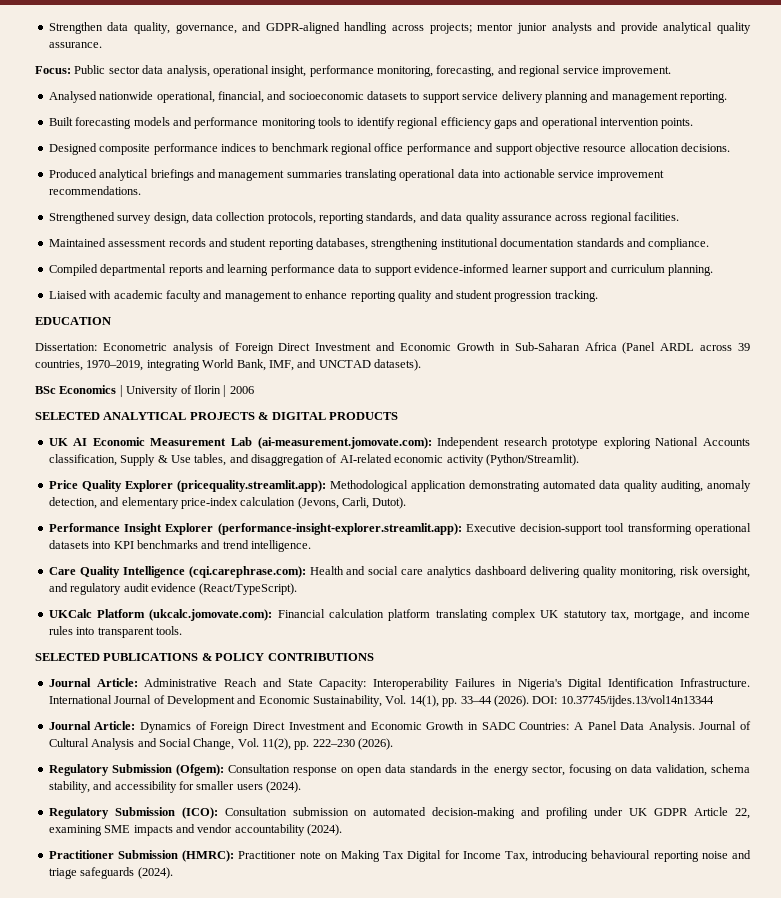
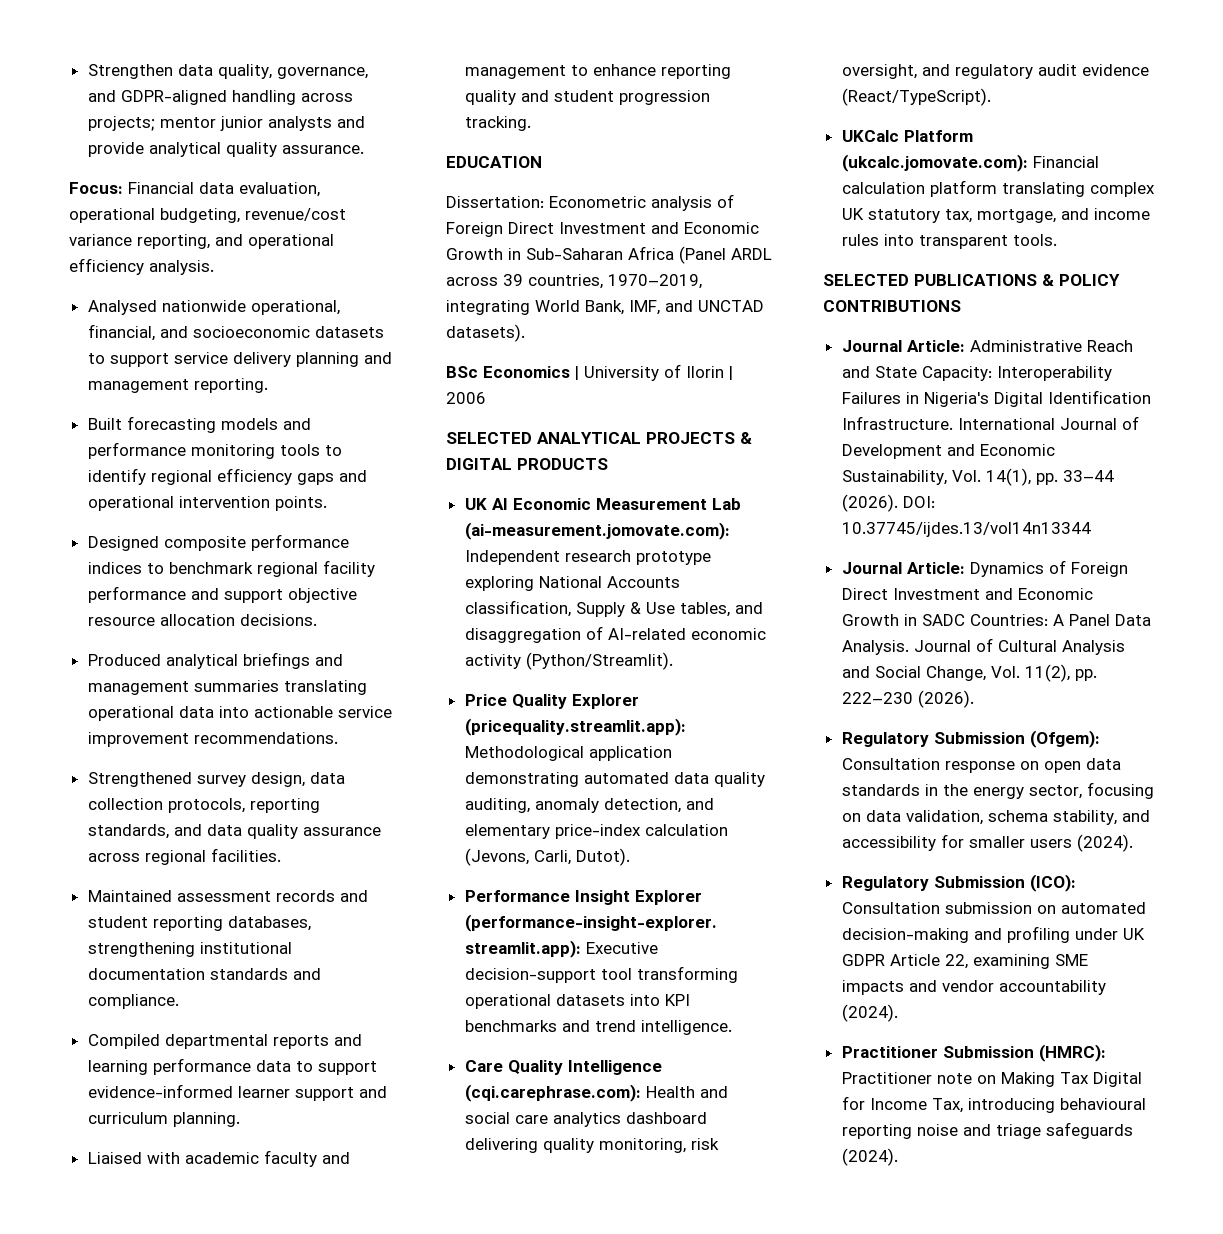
- Focus: Public sector data analysis, operational insight, performance monitoring, forecasting, and regional service improvement.
+ Focus: Financial data evaluation, operational budgeting, revenue/cost variance reporting, and operational efficiency analysis.
- Designed composite performance indices to benchmark regional office performance and support objective resource allocation decisions.
+ Designed composite performance indices to benchmark regional facility performance and support objective resource allocation decisions.

